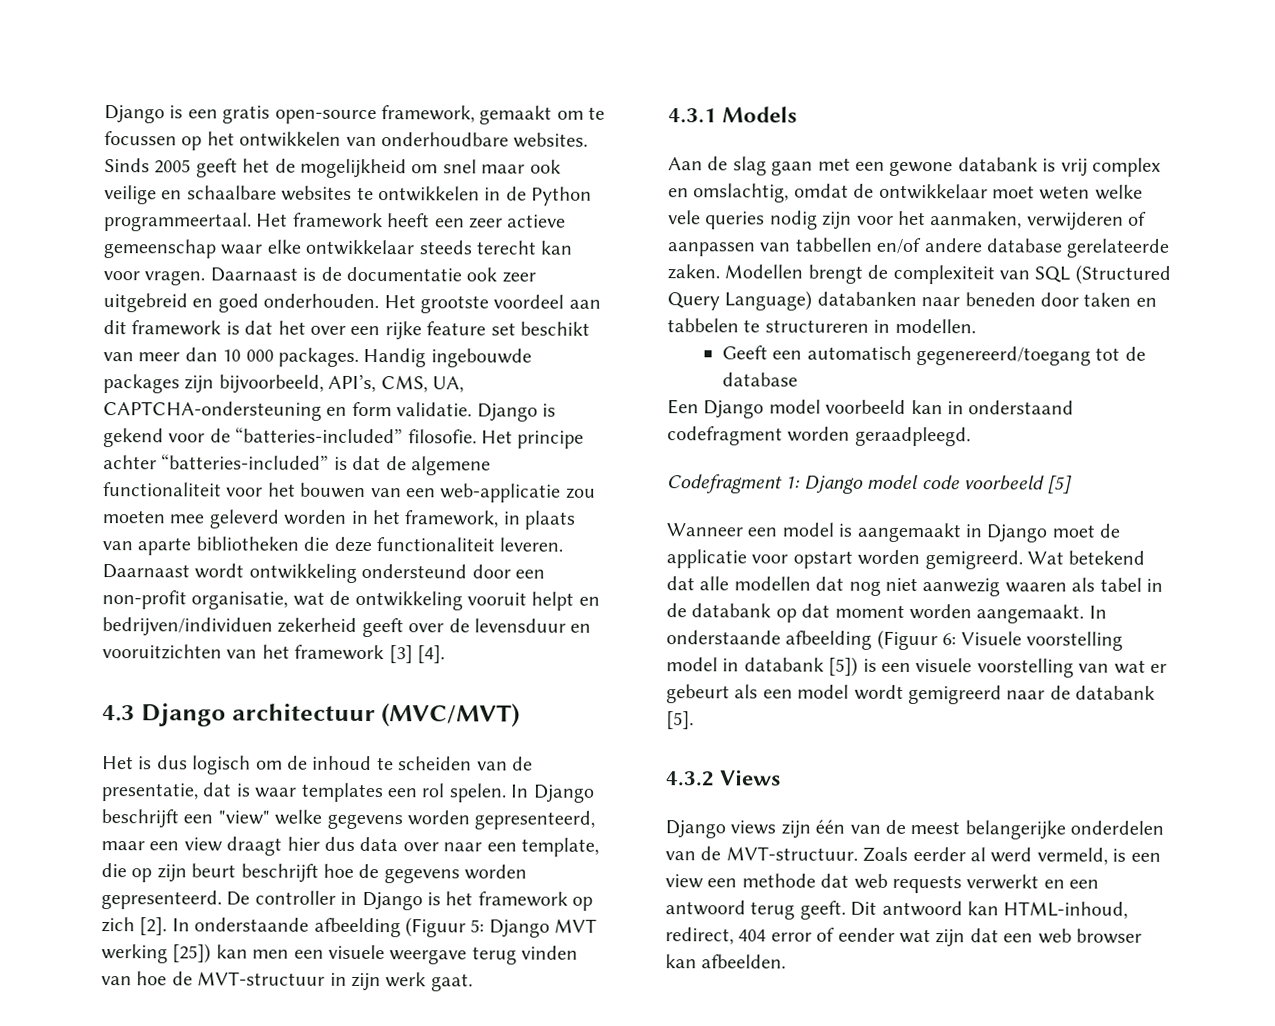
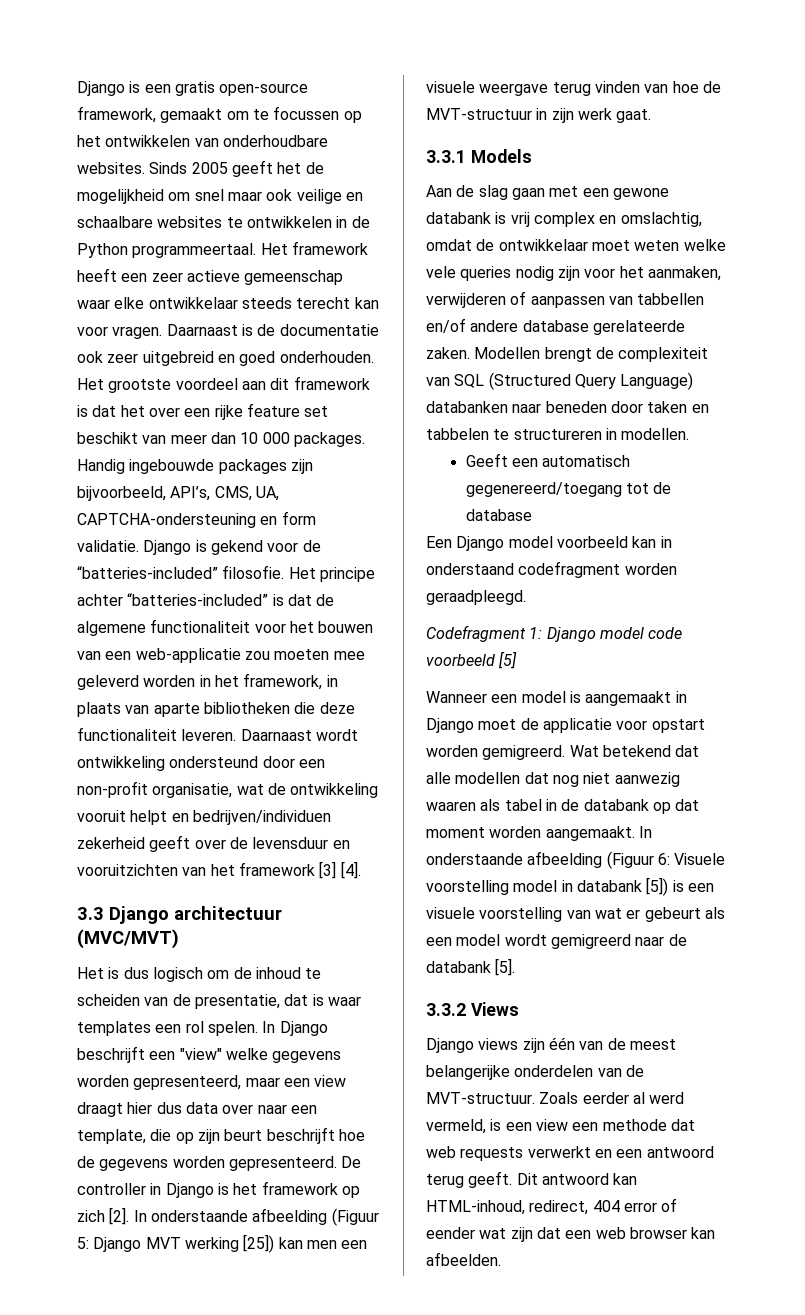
- 4.3 Django architectuur (MVC/MVT)
+ 3.3 Django architectuur (MVC/MVT)
- 4.3.1 Models
+ 3.3.1 Models
- 4.3.2 Views
+ 3.3.2 Views

